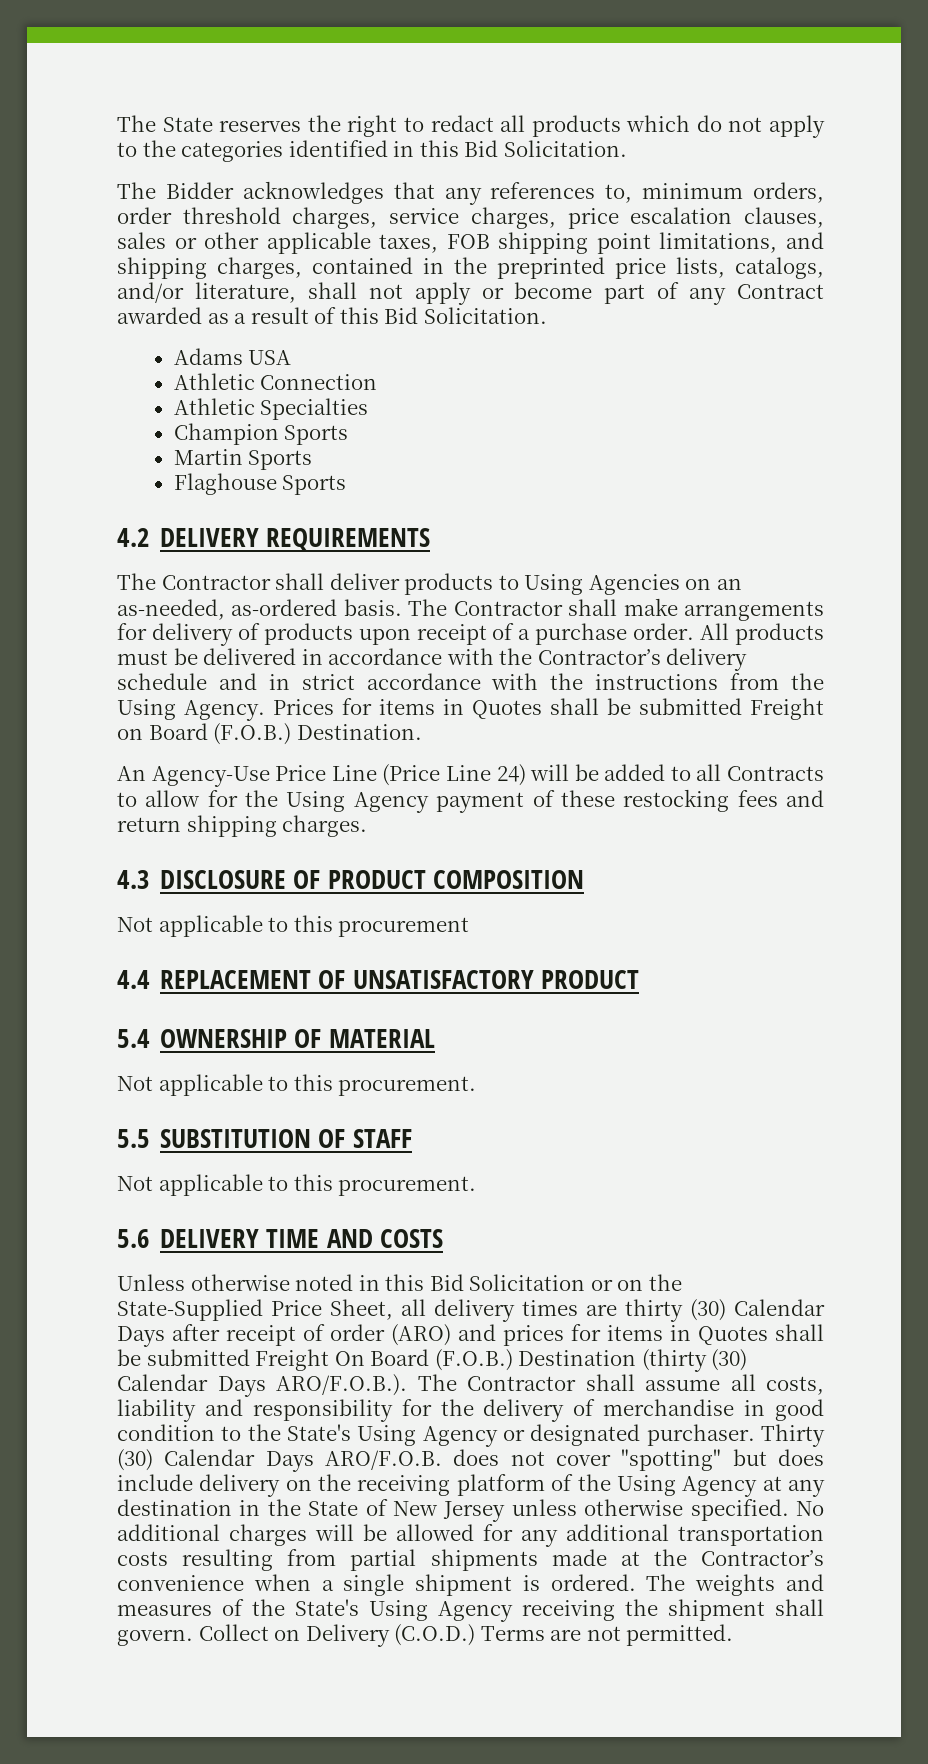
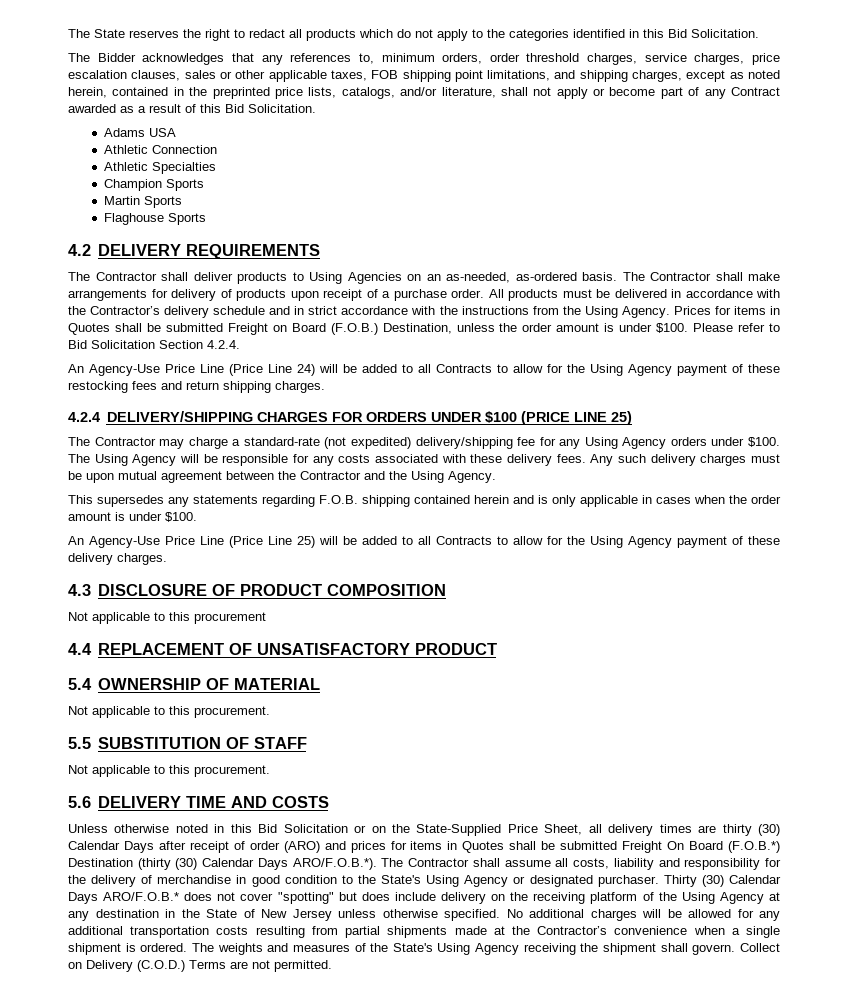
- The Bidder acknowledges that any references to, minimum orders, order threshold charges, service charges, price escalation clauses, sales or other applicable taxes, FOB shipping point limitations, and shipping charges, contained in the preprinted price lists, catalogs, and/or literature, shall not apply or become part of any Contract awarded as a result of this Bid Solicitation.
+ The Bidder acknowledges that any references to, minimum orders, order threshold charges, service charges, price escalation clauses, sales or other applicable taxes, FOB shipping point limitations, and shipping charges, except as noted herein, contained in the preprinted price lists, catalogs, and/or literature, shall not apply or become part of any Contract awarded as a result of this Bid Solicitation.
- Prices for items in Quotes shall be submitted Freight on Board (F.O.B.) Destination.
+ Prices for items in Quotes shall be submitted Freight on Board (F.O.B.) Destination, unless the order amount is under $100. Please refer to Bid Solicitation Section 4.2.4.
+ 4.2.4 DELIVERY/SHIPPING CHARGES FOR ORDERS UNDER $100 (PRICE LINE 25)
+ The Contractor may charge a standard-rate (not expedited) delivery/shipping fee for any Using Agency orders under $100. The Using Agency will be responsible for any costs associated with these delivery fees. Any such delivery charges must be upon mutual agreement between the Contractor and the Using Agency.
+ This supersedes any statements regarding F.O.B. shipping contained herein and is only applicable in cases when the order amount is under $100.
+ An Agency-Use Price Line (Price Line 25) will be added to all Contracts to allow for the Using Agency payment of these delivery charges.
- Unless otherwise noted in this Bid Solicitation or on the State-Supplied Price Sheet, all delivery times are thirty (30) Calendar Days after receipt of order (ARO) and prices for items in Quotes shall be submitted Freight On Board (F.O.B.) Destination (thirty (30) Calendar Days ARO/F.O.B.). The Contractor shall assume all costs, liability and responsibility for the delivery of merchandise in good condition to the State's Using Agency or designated purchaser.
+ Unless otherwise noted in this Bid Solicitation or on the State-Supplied Price Sheet, all delivery times are thirty (30) Calendar Days after receipt of order (ARO) and prices for items in Quotes shall be submitted Freight On Board (F.O.B.*) Destination (thirty (30) Calendar Days ARO/F.O.B.*). The Contractor shall assume all costs, liability and responsibility for the delivery of merchandise in good condition to the State's Using Agency or designated purchaser.
- Thirty (30) Calendar Days ARO/F.O.B. does not cover "spotting" but does include delivery on the receiving platform of the Using Agency at any destination in the State of New Jersey unless otherwise specified.
+ Thirty (30) Calendar Days ARO/F.O.B.* does not cover "spotting" but does include delivery on the receiving platform of the Using Agency at any destination in the State of New Jersey unless otherwise specified.

